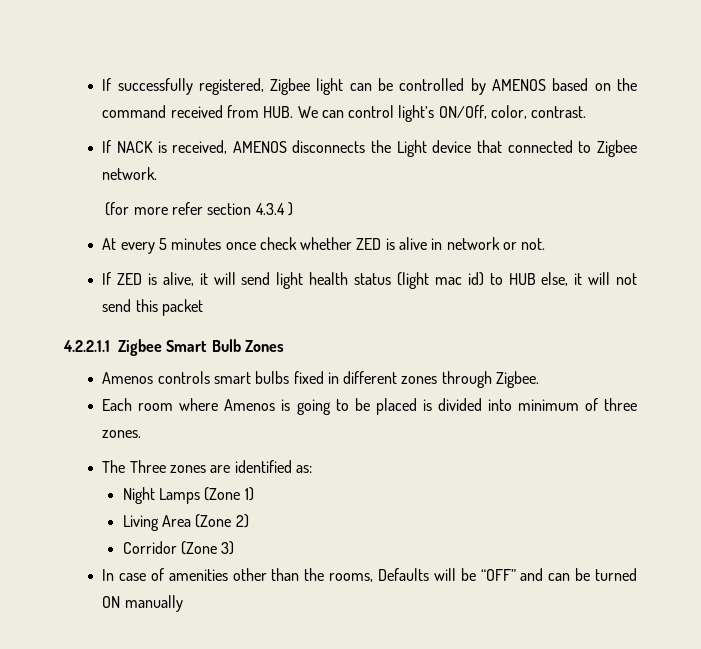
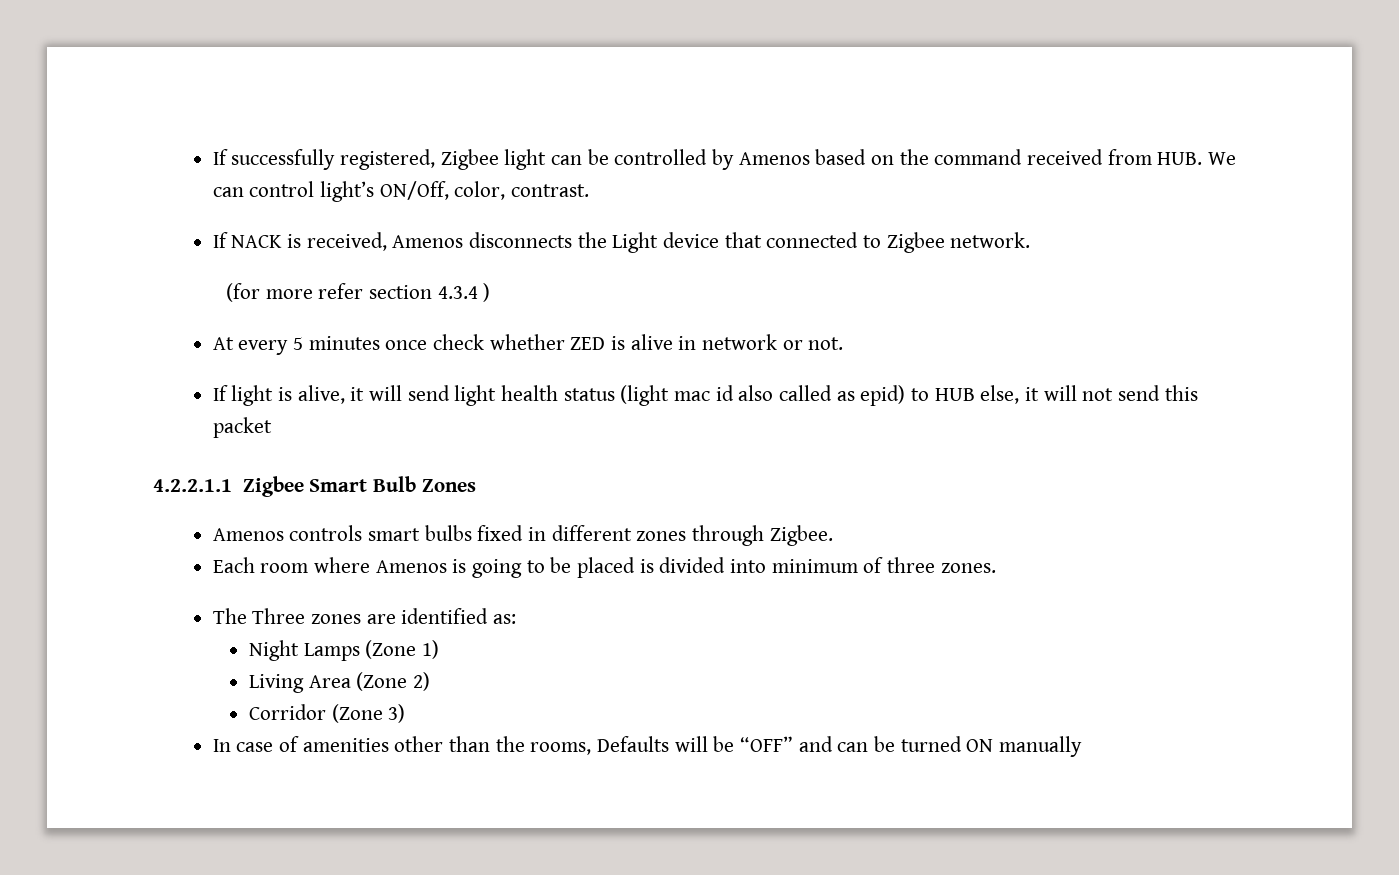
- If successfully registered, Zigbee light can be controlled by AMENOS based on the command received from HUB. We can control light’s ON/Off, color, contrast.
+ If successfully registered, Zigbee light can be controlled by Amenos based on the command received from HUB. We can control light’s ON/Off, color, contrast.
- If NACK is received, AMENOS disconnects the Light device that connected to Zigbee network.
+ If NACK is received, Amenos disconnects the Light device that connected to Zigbee network.
- If ZED is alive, it will send light health status (light mac id) to HUB else, it will not send this packet
+ If light is alive, it will send light health status (light mac id also called as epid) to HUB else, it will not send this packet

